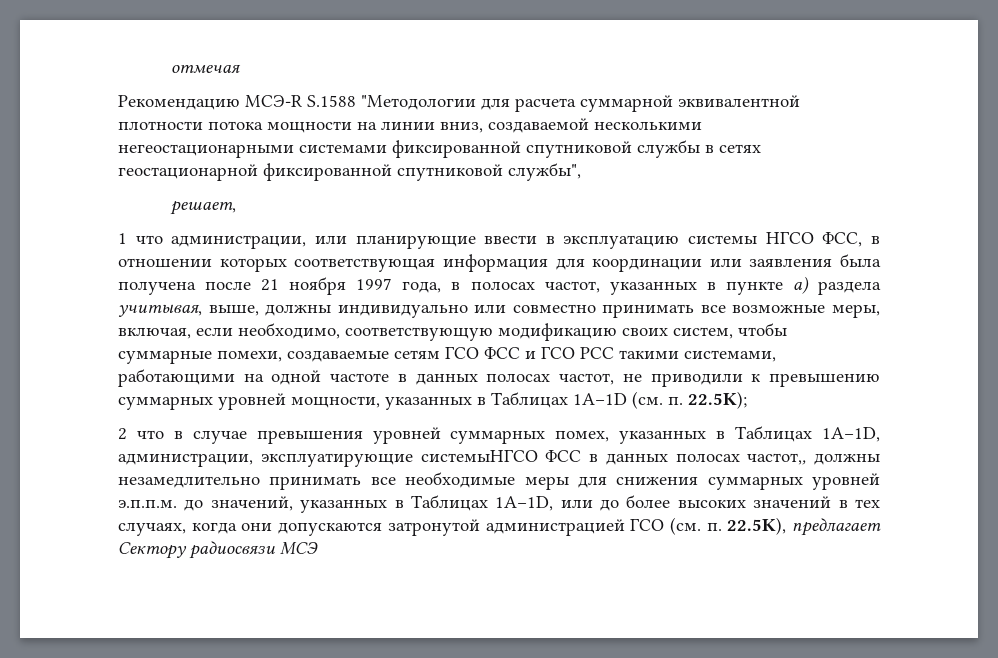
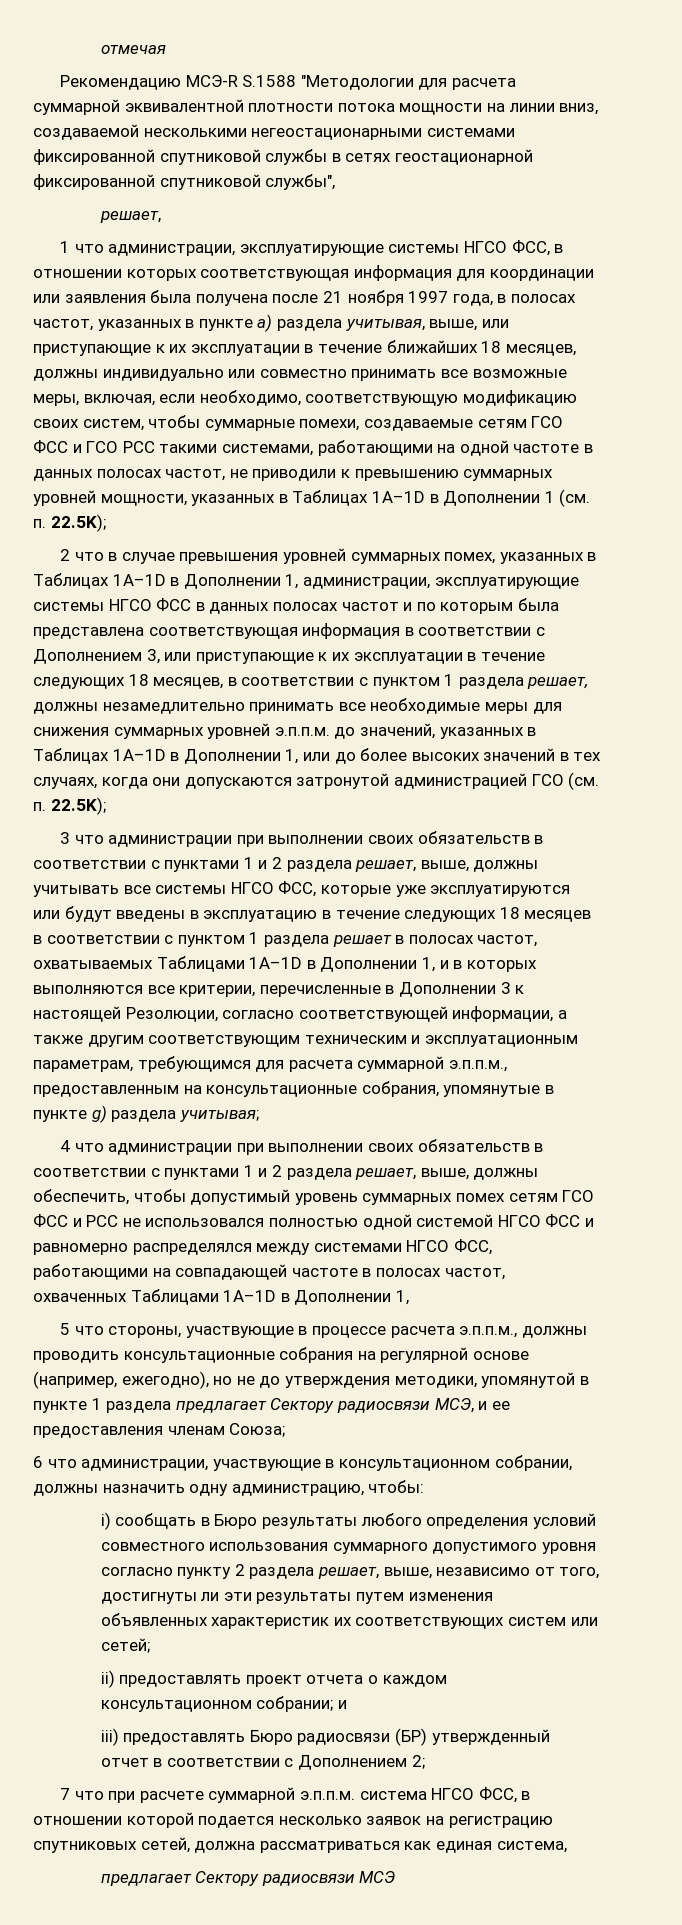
- 1 что администрации, или планирующие ввести в эксплуатацию системы НГСО ФСС, в отношении которых соответствующая информация для координации или заявления была получена после 21 ноября 1997 года, в полосах частот, указанных в пункте а) раздела учитывая, выше, должны индивидуально или совместно принимать все возможные меры, включая, если необходимо, соответствующую модификацию своих систем, чтобы суммарные помехи, создаваемые сетям ГСО ФСС и ГСО РСС такими системами, работающими на одной частоте в данных полосах частот, не приводили к превышению суммарных уровней мощности, указанных в Таблицах 1A–1D (см. п. 22.5K);
+ 1 что администрации, эксплуатирующие системы НГСО ФСС, в отношении которых соответствующая информация для координации или заявления была получена после 21 ноября 1997 года, в полосах частот, указанных в пункте а) раздела учитывая, выше, или приступающие к их эксплуатации в течение ближайших 18 месяцев, должны индивидуально или совместно принимать все возможные меры, включая, если необходимо, соответствующую модификацию своих систем, чтобы суммарные помехи, создаваемые сетям ГСО ФСС и ГСО РСС такими системами, работающими на одной частоте в данных полосах частот, не приводили к превышению суммарных уровней мощности, указанных в Таблицах 1A–1D в Дополнении 1 (см. п. 22.5K);
- 2 что в случае превышения уровней суммарных помех, указанных в Таблицах 1А–1D, администрации, эксплуатирующие системыНГСО ФСС в данных полосах частот,, должны незамедлительно принимать все необходимые меры для снижения суммарных уровней э.п.п.м. до значений, указанных в Таблицах 1А–1D, или до более высоких значений в тех случаях, когда они допускаются затронутой администрацией ГСО (см. п. 22.5K), предлагает Сектору радиосвязи МСЭ
+ 2 что в случае превышения уровней суммарных помех, указанных в Таблицах 1А–1D в Дополнении 1, администрации, эксплуатирующие системы НГСО ФСС в данных полосах частот и по которым была представлена соответствующая информация в соответствии с Дополнением 3, или приступающие к их эксплуатации в течение следующих 18 месяцев, в соответствии с пунктом 1 раздела решает, должны незамедлительно принимать все необходимые меры для снижения суммарных уровней э.п.п.м. до значений, указанных в Таблицах 1А–1D в Дополнении 1, или до более высоких значений в тех случаях, когда они допускаются затронутой администрацией ГСО (см. п. 22.5K);
+ 3 что администрации при выполнении своих обязательств в соответствии с пунктами 1 и 2 раздела решает, выше, должны учитывать все системы НГСО ФСС, которые уже эксплуатируются или будут введены в эксплуатацию в течение следующих 18 месяцев в соответствии с пунктом 1 раздела решает в полосах частот, охватываемых Таблицами 1A–1D в Дополнении 1, и в которых выполняются все критерии, перечисленные в Дополнении 3 к настоящей Резолюции, согласно соответствующей информации, а также другим соответствующим техническим и эксплуатационным параметрам, требующимся для расчета суммарной э.п.п.м., предоставленным на консультационные собрания, упомянутые в пункте g) раздела учитывая;
+ 4 что администрации при выполнении своих обязательств в соответствии с пунктами 1 и 2 раздела решает, выше, должны обеспечить, чтобы допустимый уровень суммарных помех сетям ГСО ФСС и РСС не использовался полностью одной системой НГСО ФСС и равномерно распределялся между системами НГСО ФСС, работающими на совпадающей частоте в полосах частот, охваченных Таблицами 1A–1D в Дополнении 1,
+ 5 что стороны, участвующие в процессе расчета э.п.п.м., должны проводить консультационные собрания на регулярной основе (например, ежегодно), но не до утверждения методики, упомянутой в пункте 1 раздела предлагает Сектору радиосвязи МСЭ, и ее предоставления членам Союза;
+ 6 что администрации, участвующие в консультационном собрании, должны назначить одну администрацию, чтобы:
+ i) сообщать в Бюро результаты любого определения условий совместного использования суммарного допустимого уровня согласно пункту 2 раздела решает, выше, независимо от того, достигнуты ли эти результаты путем изменения объявленных характеристик их соответствующих систем или сетей;
+ ii) предоставлять проект отчета о каждом консультационном собрании; и
+ iii) предоставлять Бюро радиосвязи (БР) утвержденный отчет в соответствии с Дополнением 2;
+ 7 что при расчете суммарной э.п.п.м. система НГСО ФСС, в отношении которой подается несколько заявок на регистрацию спутниковых сетей, должна рассматриваться как единая система,
+ предлагает Сектору радиосвязи МСЭ

